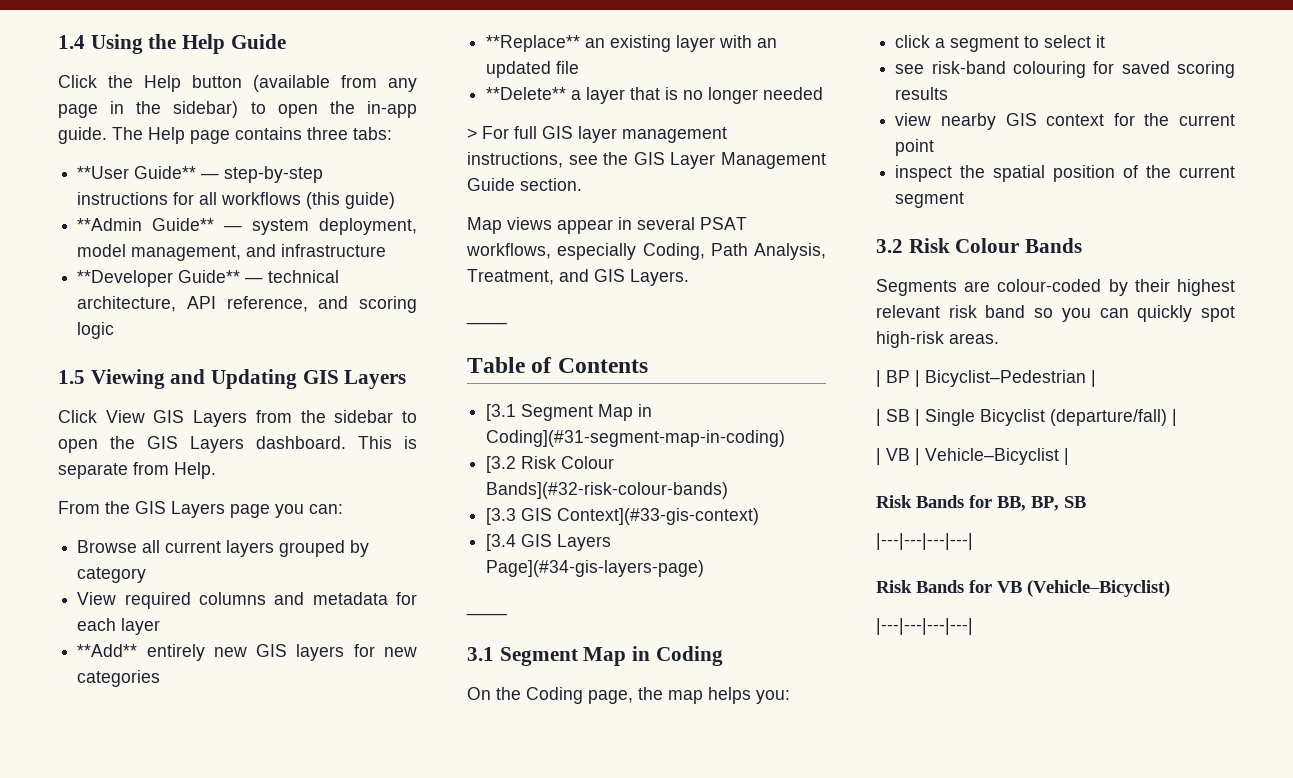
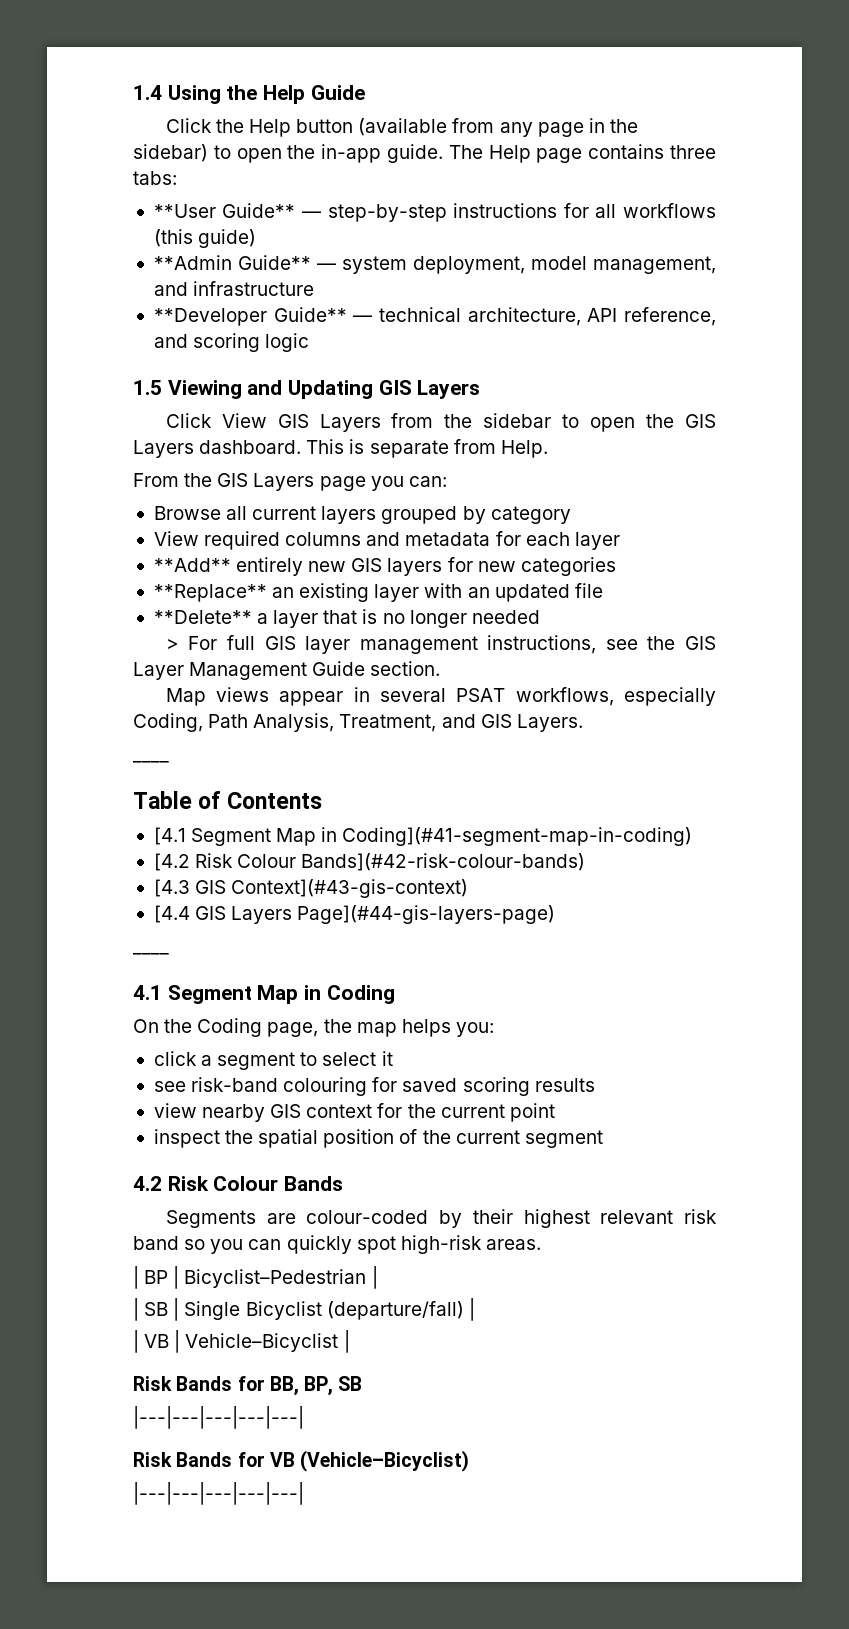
- [3.1 Segment Map in Coding](#31-segment-map-in-coding)
- [3.2 Risk Colour Bands](#32-risk-colour-bands)
- [3.3 GIS Context](#33-gis-context)
- [3.4 GIS Layers Page](#34-gis-layers-page)
+ [4.1 Segment Map in Coding](#41-segment-map-in-coding)
+ [4.2 Risk Colour Bands](#42-risk-colour-bands)
+ [4.3 GIS Context](#43-gis-context)
+ [4.4 GIS Layers Page](#44-gis-layers-page)
  ____
- 3.1 Segment Map in Coding
+ 4.1 Segment Map in Coding
- 3.2 Risk Colour Bands
+ 4.2 Risk Colour Bands
  Risk Bands for BB, BP, SB
- |---|---|---|---|
+ |---|---|---|---|---|
  Risk Bands for VB (Vehicle–Bicyclist)
- |---|---|---|---|
+ |---|---|---|---|---|

